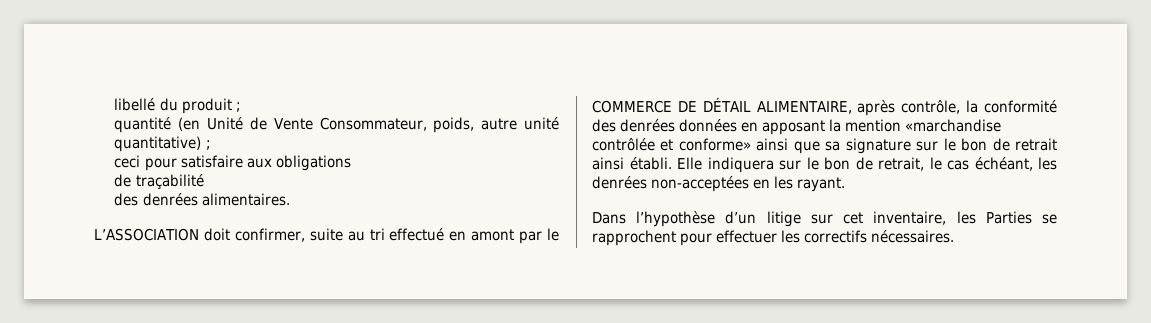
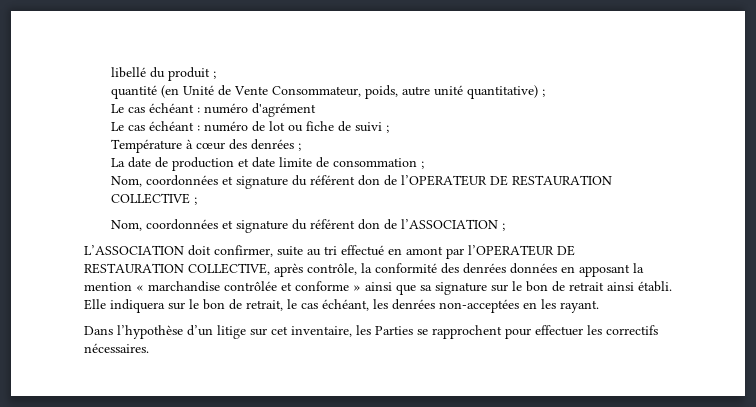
- ceci pour satisfaire aux obligations
- de traçabilité
- des denrées alimentaires.
+ Le cas échéant : numéro d'agrément
+ Le cas échéant : numéro de lot ou fiche de suivi ;
+ Température à cœur des denrées ;
+ La date de production et date limite de consommation ;
+ Nom, coordonnées et signature du référent don de l’OPERATEUR DE RESTAURATION COLLECTIVE ;
+ Nom, coordonnées et signature du référent don de l’ASSOCIATION ;
- L’ASSOCIATION doit confirmer, suite au tri effectué en amont par le COMMERCE DE DÉTAIL ALIMENTAIRE, après contrôle, la conformité des denrées données en apposant la mention «marchandise contrôlée et conforme» ainsi que sa signature sur le bon de retrait ainsi établi.
+ L’ASSOCIATION doit confirmer, suite au tri effectué en amont par l’OPERATEUR DE RESTAURATION COLLECTIVE, après contrôle, la conformité des denrées données en apposant la mention « marchandise contrôlée et conforme » ainsi que sa signature sur le bon de retrait ainsi établi.

